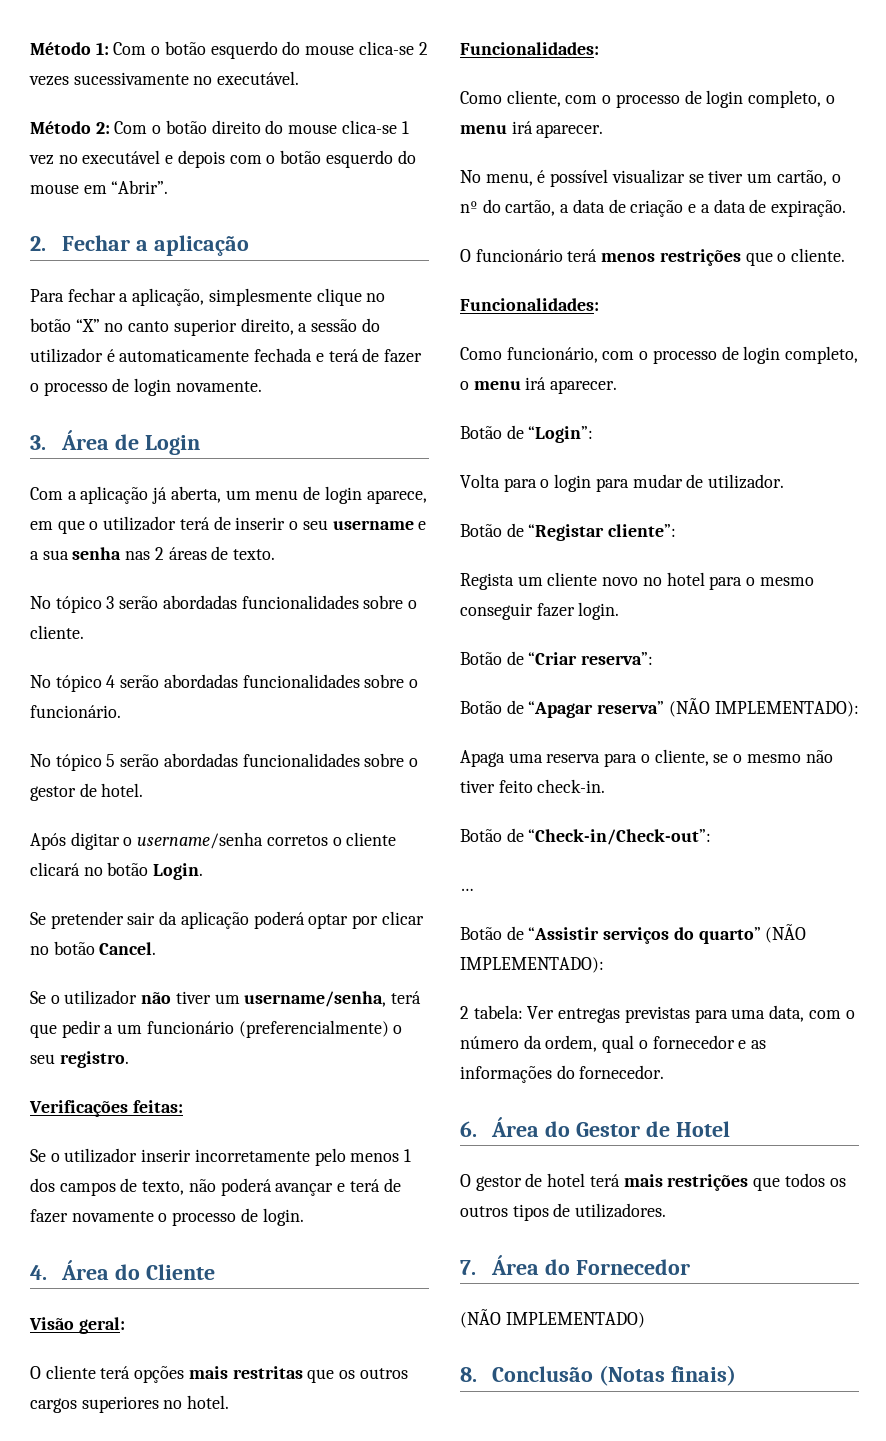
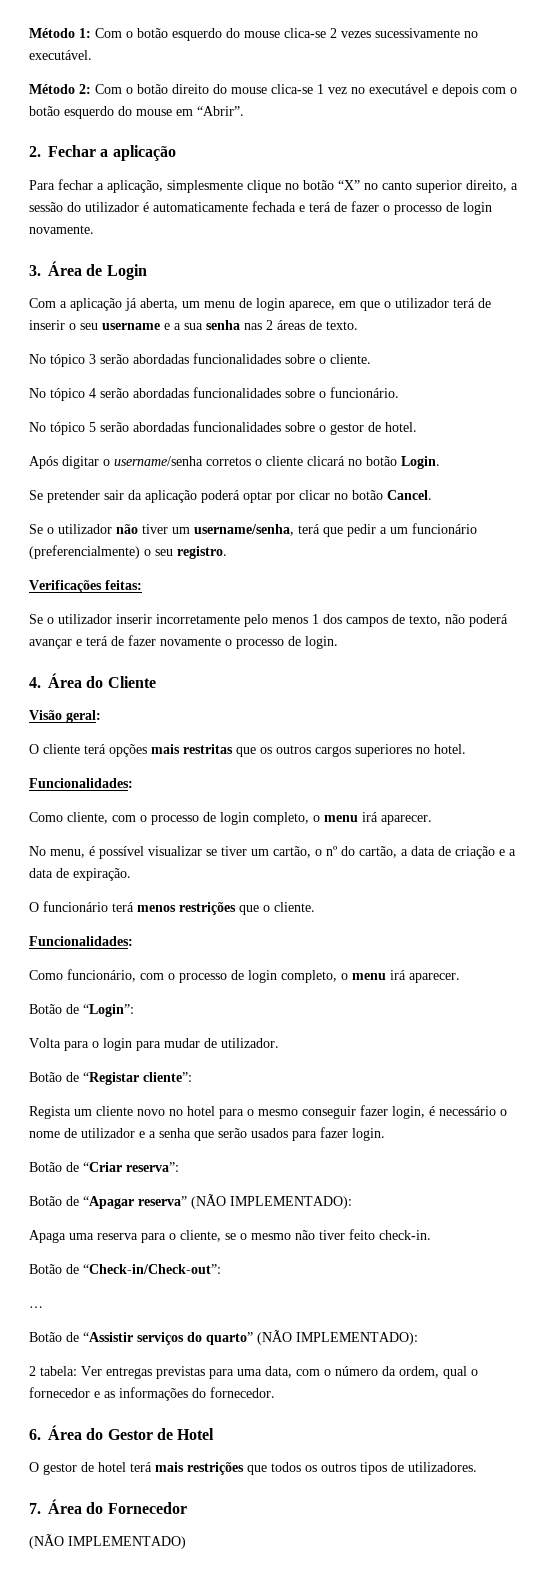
- Regista um cliente novo no hotel para o mesmo conseguir fazer login.
+ Regista um cliente novo no hotel para o mesmo conseguir fazer login, é necessário o nome de utilizador e a senha que serão usados para fazer login.
- 8. Conclusão (Notas finais)

